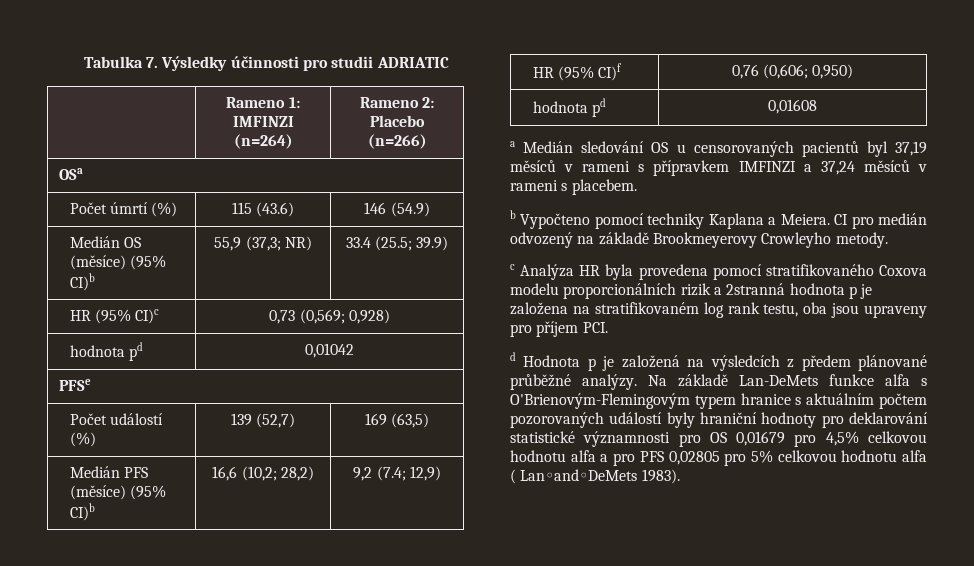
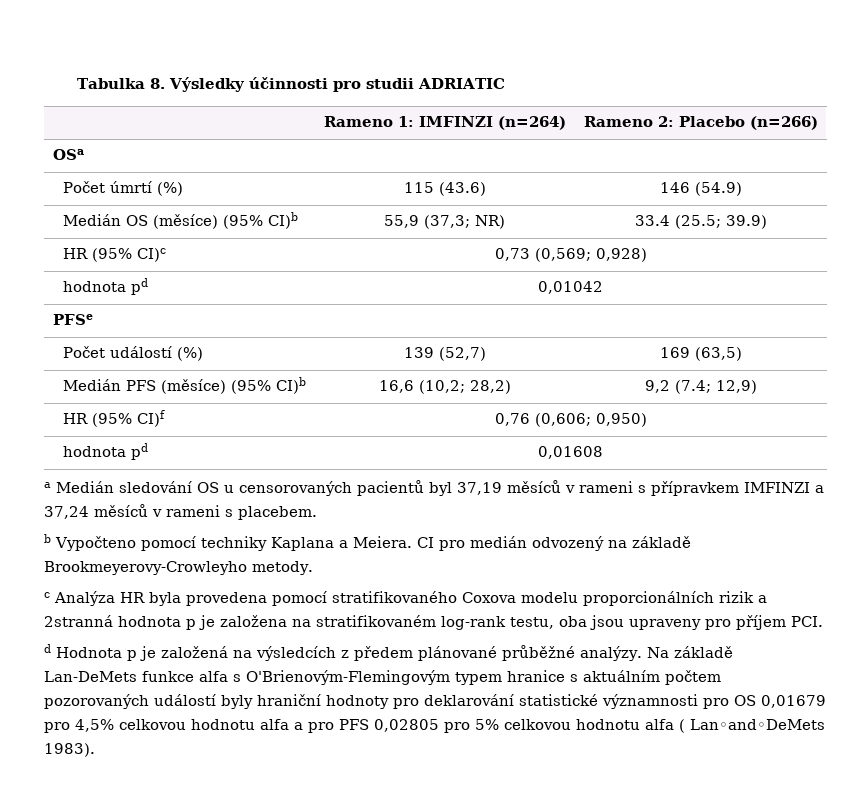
- Tabulka 7. Výsledky účinnosti pro studii ADRIATIC
+ Tabulka 8. Výsledky účinnosti pro studii ADRIATIC
- CI pro medián odvozený na základě Brookmeyerovy Crowleyho metody.
+ CI pro medián odvozený na základě Brookmeyerovy-Crowleyho metody.
- c Analýza HR byla provedena pomocí stratifikovaného Coxova modelu proporcionálních rizik a 2stranná hodnota p je založena na stratifikovaném log rank testu, oba jsou upraveny pro příjem PCI.
+ c Analýza HR byla provedena pomocí stratifikovaného Coxova modelu proporcionálních rizik a 2stranná hodnota p je založena na stratifikovaném log-rank testu, oba jsou upraveny pro příjem PCI.

